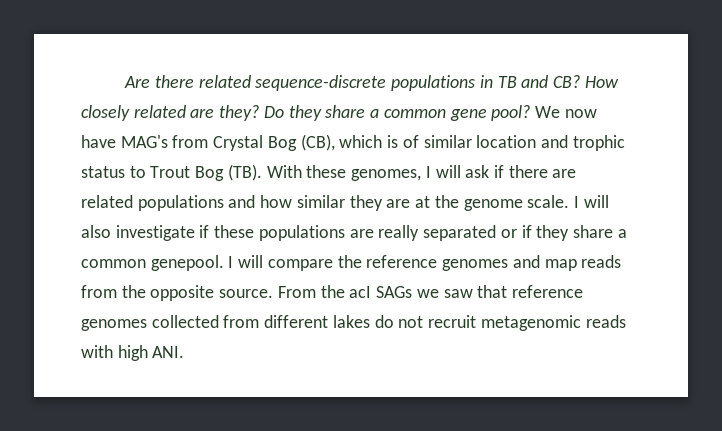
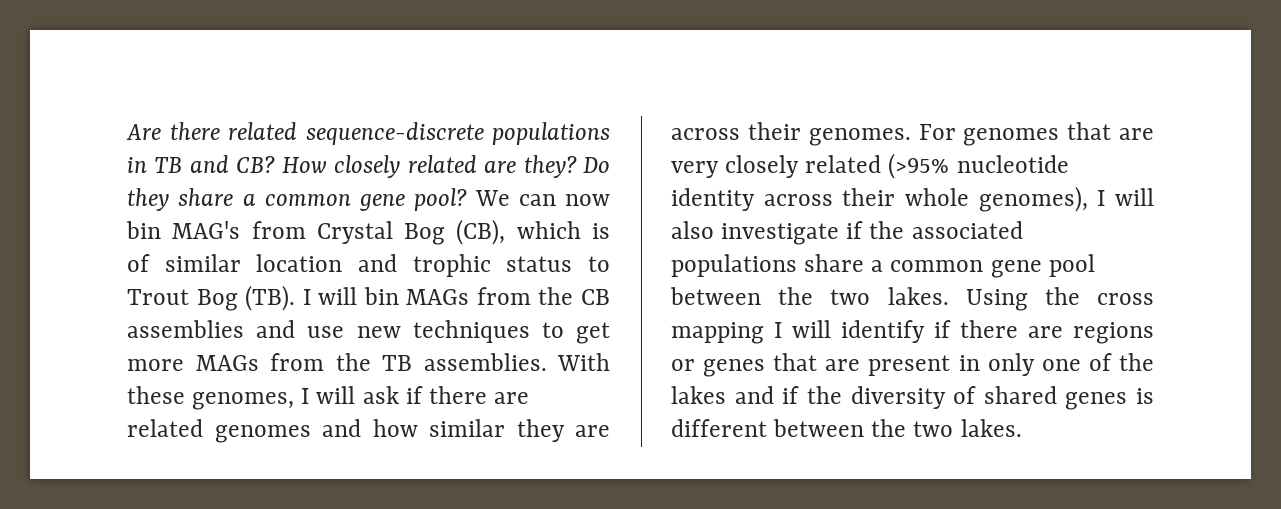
- We now have MAG's from Crystal Bog (CB), which is of similar location and trophic status to Trout Bog (TB). With these genomes, I will ask if there are related populations and how similar they are at the genome scale. I will also investigate if these populations are really separated or if they share a common genepool. I will compare the reference genomes and map reads from the opposite source. From the acI SAGs we saw that reference genomes collected from different lakes do not recruit metagenomic reads with high ANI.
+ We can now bin MAG's from Crystal Bog (CB), which is of similar location and trophic status to Trout Bog (TB). I will bin MAGs from the CB assemblies and use new techniques to get more MAGs from the TB assemblies. With these genomes, I will ask if there are related genomes and how similar they are across their genomes. For genomes that are very closely related (>95% nucleotide identity across their whole genomes), I will also investigate if the associated populations share a common gene pool between the two lakes. Using the cross mapping I will identify if there are regions or genes that are present in only one of the lakes and if the diversity of shared genes is different between the two lakes.

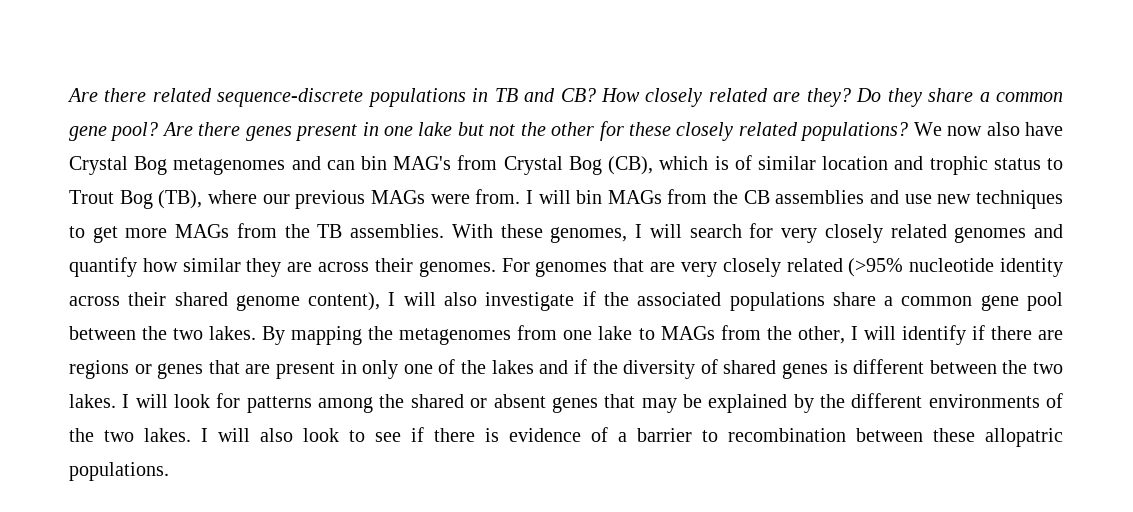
- We can now bin MAG's from Crystal Bog (CB), which is of similar location and trophic status to Trout Bog (TB). I will bin MAGs from the CB assemblies and use new techniques to get more MAGs from the TB assemblies.
+ Are there genes present in one lake but not the other for these closely related populations? We now also have Crystal Bog metagenomes and can bin MAG's from Crystal Bog (CB), which is of similar location and trophic status to Trout Bog (TB), where our previous MAGs were from. I will bin MAGs from the CB assemblies and use new techniques to get more MAGs from the TB assemblies.
- With these genomes, I will ask if there are related genomes and how similar they are across their genomes.
+ With these genomes, I will search for very closely related genomes and quantify how similar they are across their genomes.
- For genomes that are very closely related (>95% nucleotide identity across their whole genomes), I will also investigate if the associated populations share a common gene pool between the two lakes.
+ For genomes that are very closely related (>95% nucleotide identity across their shared genome content), I will also investigate if the associated populations share a common gene pool between the two lakes.
- Using the cross mapping I will identify if there are regions or genes that are present in only one of the lakes and if the diversity of shared genes is different between the two lakes.
+ By mapping the metagenomes from one lake to MAGs from the other, I will identify if there are regions or genes that are present in only one of the lakes and if the diversity of shared genes is different between the two lakes.
+ I will look for patterns among the shared or absent genes that may be explained by the different environments of the two lakes. I will also look to see if there is evidence of a barrier to recombination between these allopatric populations.

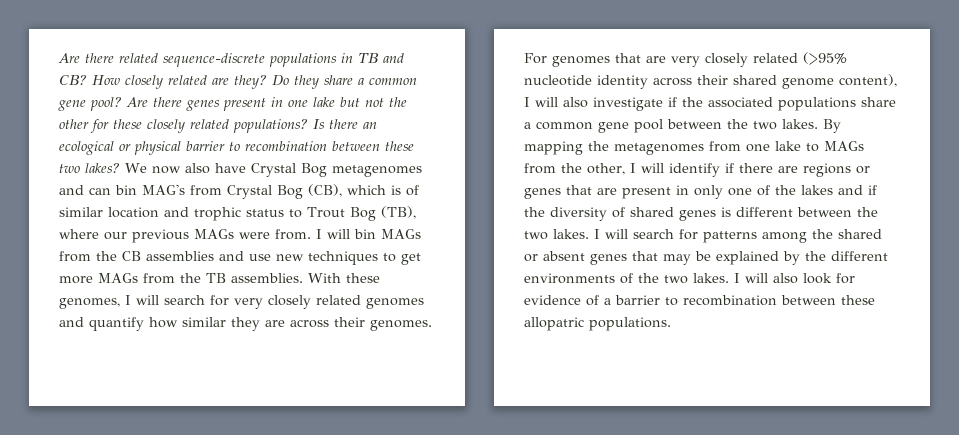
+ Is there an ecological or physical barrier to recombination between these two lakes?
- I will look for patterns among the shared or absent genes that may be explained by the different environments of the two lakes.
+ I will search for patterns among the shared or absent genes that may be explained by the different environments of the two lakes.
- I will also look to see if there is evidence of a barrier to recombination between these allopatric populations.
+ I will also look for evidence of a barrier to recombination between these allopatric populations.

